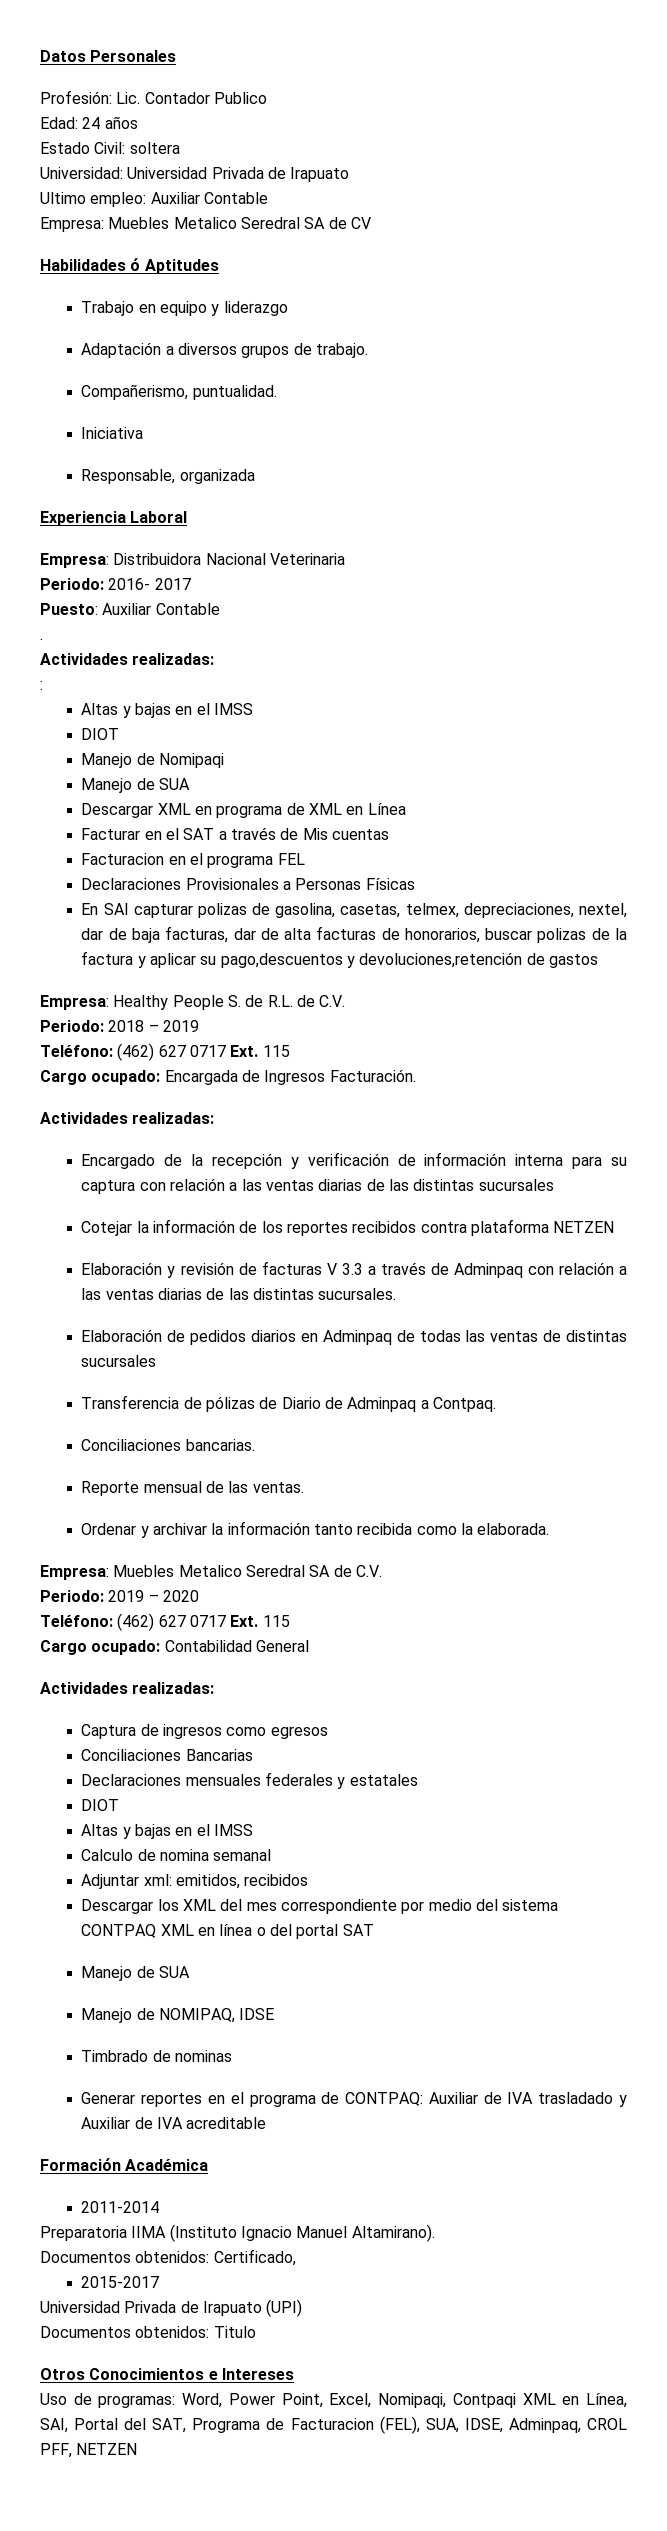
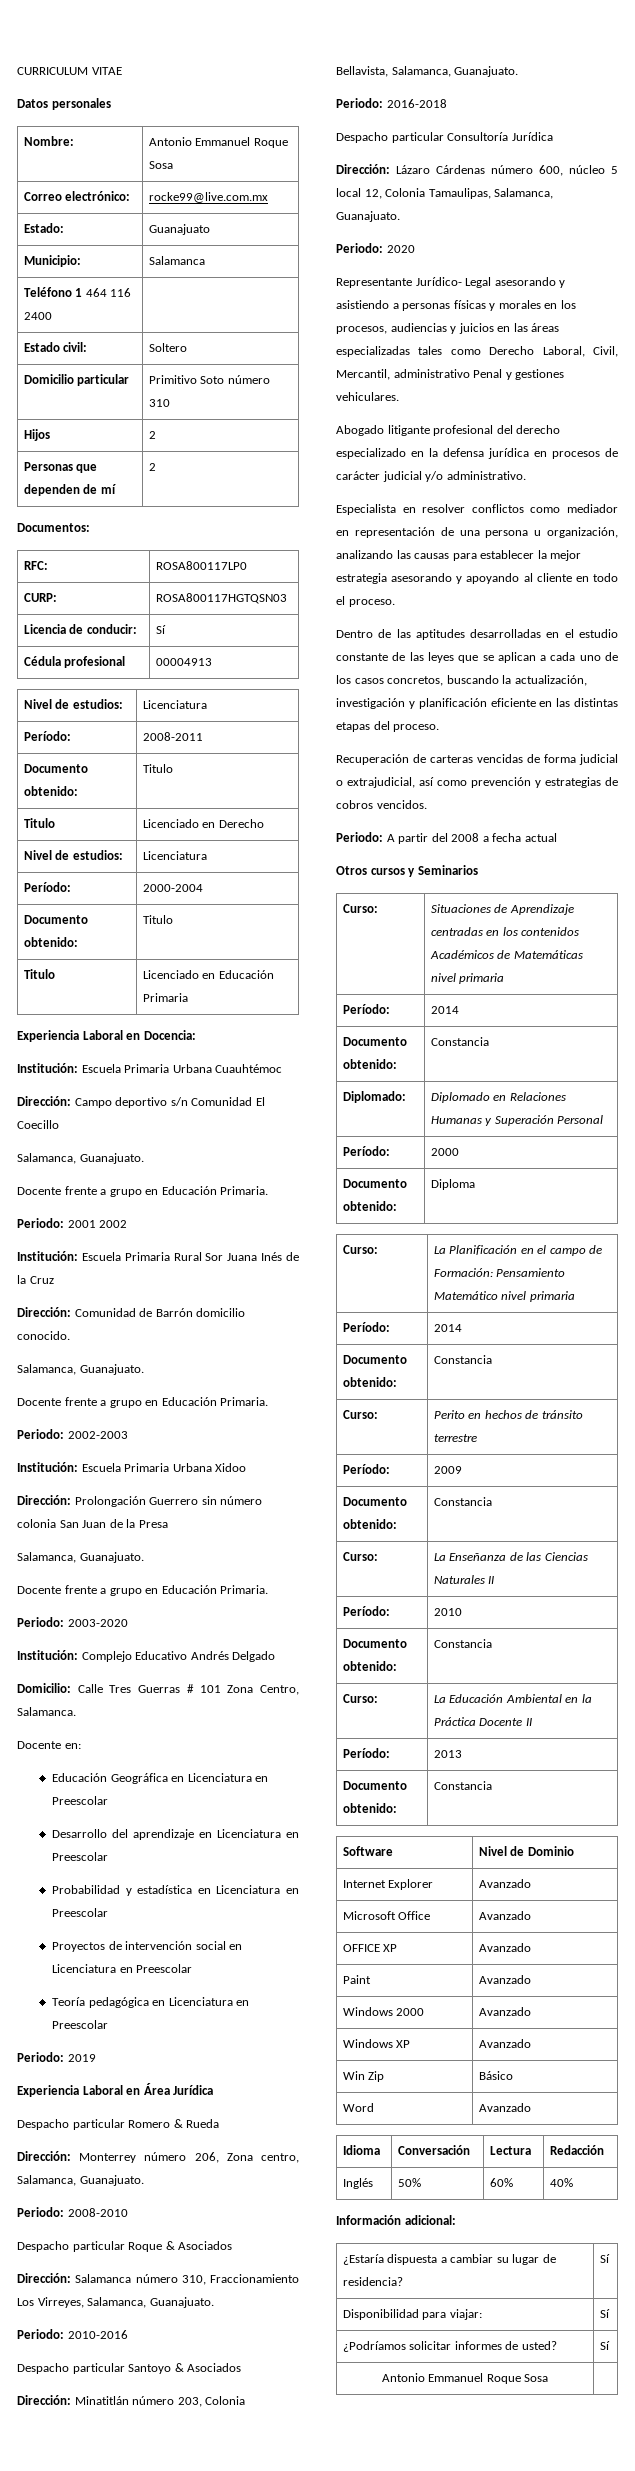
- Datos Personales
- Profesión: Lic. Contador Publico
- Edad: 24 años
- Estado Civil: soltera
- Universidad: Universidad Privada de Irapuato
- Ultimo empleo: Auxiliar Contable
- Empresa: Muebles Metalico Seredral SA de CV
- Habilidades ó Aptitudes
- Trabajo en equipo y liderazgo
- Adaptación a diversos grupos de trabajo.
- Compañerismo, puntualidad.
- Iniciativa
- Responsable, organizada
- Experiencia Laboral
- Empresa: Distribuidora Nacional Veterinaria
- Periodo: 2016- 2017
- Puesto: Auxiliar Contable
- .
- Actividades realizadas:
- :
- Altas y bajas en el IMSS
- DIOT
- Manejo de Nomipaqi
- Manejo de SUA
- Descargar XML en programa de XML en Línea
- Facturar en el SAT a través de Mis cuentas
- Facturacion en el programa FEL
- Declaraciones Provisionales a Personas Físicas
- En SAI capturar polizas de gasolina, casetas, telmex, depreciaciones, nextel, dar de baja facturas, dar de alta facturas de honorarios, buscar polizas de la factura y aplicar su pago,descuentos y devoluciones,retención de gastos
- Empresa: Healthy People S. de R.L. de C.V.
- Periodo: 2018 – 2019
- Teléfono: (462) 627 0717 Ext. 115
- Cargo ocupado: Encargada de Ingresos Facturación.
- Actividades realizadas:
- Encargado de la recepción y verificación de información interna para su captura con relación a las ventas diarias de las distintas sucursales
- Cotejar la información de los reportes recibidos contra plataforma NETZEN
- Elaboración y revisión de facturas V 3.3 a través de Adminpaq con relación a las ventas diarias de las distintas sucursales.
- Elaboración de pedidos diarios en Adminpaq de todas las ventas de distintas sucursales
- Transferencia de pólizas de Diario de Adminpaq a Contpaq.
- Conciliaciones bancarias.
- Reporte mensual de las ventas.
- Ordenar y archivar la información tanto recibida como la elaborada.
- Empresa: Muebles Metalico Seredral SA de C.V.
- Periodo: 2019 – 2020
- Teléfono: (462) 627 0717 Ext. 115
- Cargo ocupado: Contabilidad General
- Actividades realizadas:
- Captura de ingresos como egresos
- Conciliaciones Bancarias
- Declaraciones mensuales federales y estatales
- DIOT
- Altas y bajas en el IMSS
- Calculo de nomina semanal
- Adjuntar xml: emitidos, recibidos
- Descargar los XML del mes correspondiente por medio del sistema CONTPAQ XML en línea o del portal SAT
- Manejo de SUA
- Manejo de NOMIPAQ, IDSE
- Timbrado de nominas
- Generar reportes en el programa de CONTPAQ: Auxiliar de IVA trasladado y Auxiliar de IVA acreditable
- Formación Académica
- 2011-2014
- Preparatoria IIMA (Instituto Ignacio Manuel Altamirano).
- Documentos obtenidos: Certificado,
- 2015-2017
- Universidad Privada de Irapuato (UPI)
- Documentos obtenidos: Titulo
- Otros Conocimientos e Intereses
- Uso de programas: Word, Power Point, Excel, Nomipaqi, Contpaqi XML en Línea, SAI, Portal del SAT, Programa de Facturacion (FEL), SUA, IDSE, Adminpaq, CROL PFF, NETZEN
+ CURRICULUM VITAE
+ Datos personales
+ Nombre: | Antonio Emmanuel Roque Sosa
+ Correo electrónico: | rocke99@live.com.mx
+ Estado: | Guanajuato
+ Municipio: | Salamanca
+ Teléfono 1 464 116 2400 |
+ Estado civil: | Soltero
+ Domicilio particular | Primitivo Soto número 310
+ Hijos | 2
+ Personas que dependen de mí | 2
+ Documentos:
+ RFC: | ROSA800117LP0
+ CURP: | ROSA800117HGTQSN03
+ Licencia de conducir: | Sí
+ Cédula profesional | 00004913
+ Nivel de estudios: | Licenciatura
+ Período: | 2008-2011
+ Documento obtenido: | Titulo
+ Titulo | Licenciado en Derecho
+ Nivel de estudios: | Licenciatura
+ Período: | 2000-2004
+ Documento obtenido: | Titulo
+ Titulo | Licenciado en Educación Primaria
+ Experiencia Laboral en Docencia:
+ Institución: Escuela Primaria Urbana Cuauhtémoc
+ Dirección: Campo deportivo s/n Comunidad El Coecillo
+ Salamanca, Guanajuato.
+ Docente frente a grupo en Educación Primaria.
+ Periodo: 2001 2002
+ Institución: Escuela Primaria Rural Sor Juana Inés de la Cruz
+ Dirección: Comunidad de Barrón domicilio conocido.
+ Salamanca, Guanajuato.
+ Docente frente a grupo en Educación Primaria.
+ Periodo: 2002-2003
+ Institución: Escuela Primaria Urbana Xidoo
+ Dirección: Prolongación Guerrero sin número colonia San Juan de la Presa
+ Salamanca, Guanajuato.
+ Docente frente a grupo en Educación Primaria.
+ Periodo: 2003-2020
+ Institución: Complejo Educativo Andrés Delgado
+ Domicilio: Calle Tres Guerras # 101 Zona Centro, Salamanca.
+ Docente en:
+ Educación Geográfica en Licenciatura en Preescolar
+ Desarrollo del aprendizaje en Licenciatura en Preescolar
+ Probabilidad y estadística en Licenciatura en Preescolar
+ Proyectos de intervención social en Licenciatura en Preescolar
+ Teoría pedagógica en Licenciatura en Preescolar
+ Periodo: 2019
+ Experiencia Laboral en Área Jurídica
+ Despacho particular Romero & Rueda
+ Dirección: Monterrey número 206, Zona centro, Salamanca, Guanajuato.
+ Periodo: 2008-2010
+ Despacho particular Roque & Asociados
+ Dirección: Salamanca número 310, Fraccionamiento Los Virreyes, Salamanca, Guanajuato.
+ Periodo: 2010-2016
+ Despacho particular Santoyo & Asociados
+ Dirección: Minatitlán número 203, Colonia Bellavista, Salamanca, Guanajuato.
+ Periodo: 2016-2018
+ Despacho particular Consultoría Jurídica
+ Dirección: Lázaro Cárdenas número 600, núcleo 5 local 12, Colonia Tamaulipas, Salamanca, Guanajuato.
+ Periodo: 2020
+ Representante Jurídico- Legal asesorando y asistiendo a personas físicas y morales en los procesos, audiencias y juicios en las áreas especializadas tales como Derecho Laboral, Civil, Mercantil, administrativo Penal y gestiones vehiculares.
+ Abogado litigante profesional del derecho especializado en la defensa jurídica en procesos de carácter judicial y/o administrativo.
+ Especialista en resolver conflictos como mediador en representación de una persona u organización, analizando las causas para establecer la mejor estrategia asesorando y apoyando al cliente en todo el proceso.
+ Dentro de las aptitudes desarrolladas en el estudio constante de las leyes que se aplican a cada uno de los casos concretos, buscando la actualización, investigación y planificación eficiente en las distintas etapas del proceso.
+ Recuperación de carteras vencidas de forma judicial o extrajudicial, así como prevención y estrategias de cobros vencidos.
+ Periodo: A partir del 2008 a fecha actual
+ Otros cursos y Seminarios
+ Curso: | Situaciones de Aprendizaje centradas en los contenidos Académicos de Matemáticas nivel primaria
+ Período: | 2014
+ Documento obtenido: | Constancia
+ Diplomado: | Diplomado en Relaciones Humanas y Superación Personal
+ Período: | 2000
+ Documento obtenido: | Diploma
+ Curso: | La Planificación en el campo de Formación: Pensamiento Matemático nivel primaria
+ Período: | 2014
+ Documento obtenido: | Constancia
+ Curso: | Perito en hechos de tránsito terrestre
+ Período: | 2009
+ Documento obtenido: | Constancia
+ Curso: | La Enseñanza de las Ciencias Naturales II
+ Período: | 2010
+ Documento obtenido: | Constancia
+ Curso: | La Educación Ambiental en la Práctica Docente II
+ Período: | 2013
+ Documento obtenido: | Constancia
+ Software | Nivel de Dominio
+ Internet Explorer | Avanzado
+ Microsoft Office | Avanzado
+ OFFICE XP | Avanzado
+ Paint | Avanzado
+ Windows 2000 | Avanzado
+ Windows XP | Avanzado
+ Win Zip | Básico
+ Word | Avanzado
+ Idioma | Conversación | Lectura | Redacción
+ Inglés | 50% | 60% | 40%
+ Información adicional:
+ ¿Estaría dispuesta a cambiar su lugar de residencia? | Sí
+ Disponibilidad para viajar: | Sí
+ ¿Podríamos solicitar informes de usted? | Sí
+ Antonio Emmanuel Roque Sosa |

